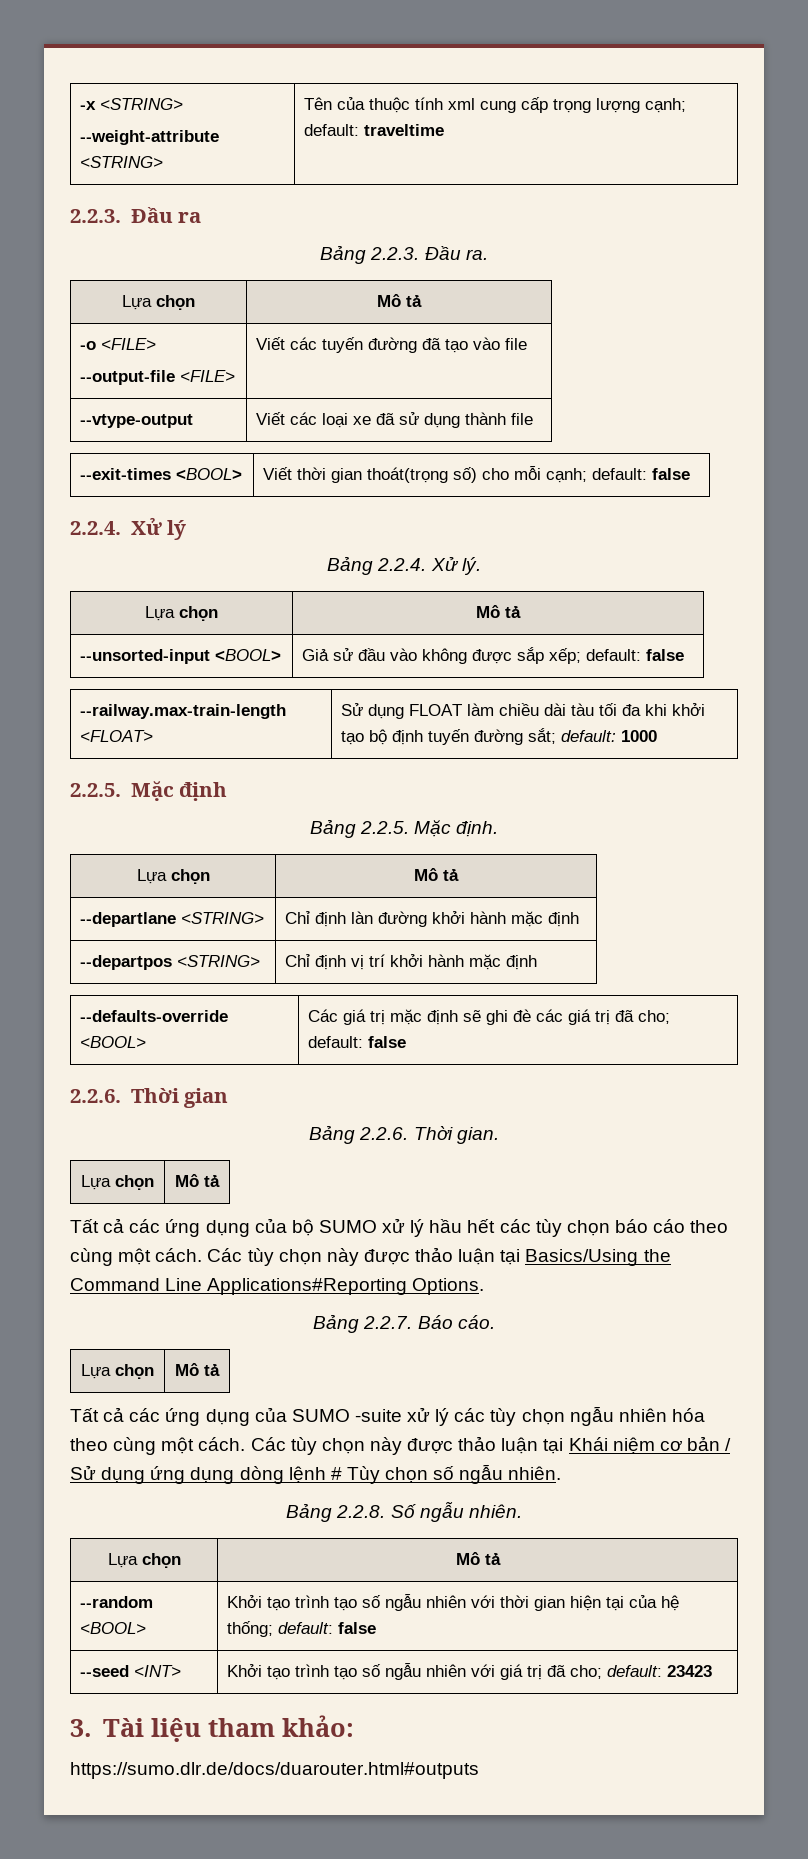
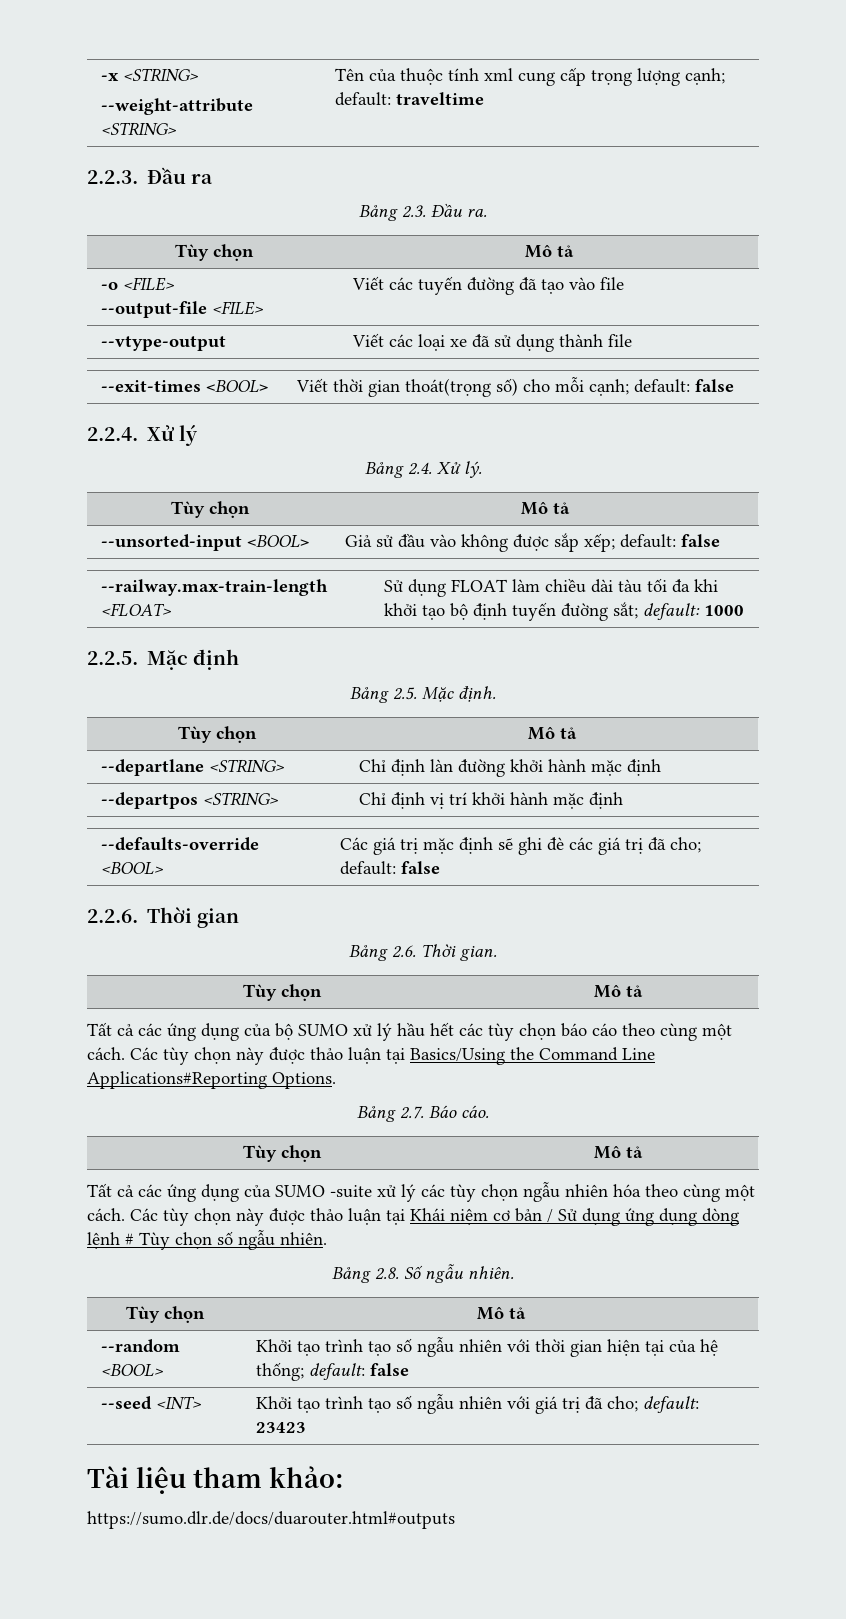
- Bảng 2.2.3. Đầu ra.
- Lựa chọn | Mô tả
+ Bảng 2.3. Đầu ra.
+ Tùy chọn | Mô tả
- Bảng 2.2.4. Xử lý.
- Lựa chọn | Mô tả
+ Bảng 2.4. Xử lý.
+ Tùy chọn | Mô tả
- Bảng 2.2.5. Mặc định.
- Lựa chọn | Mô tả
+ Bảng 2.5. Mặc định.
+ Tùy chọn | Mô tả
- Bảng 2.2.6. Thời gian.
- Lựa chọn | Mô tả
+ Bảng 2.6. Thời gian.
+ Tùy chọn | Mô tả
- Bảng 2.2.7. Báo cáo.
- Lựa chọn | Mô tả
+ Bảng 2.7. Báo cáo.
+ Tùy chọn | Mô tả
- Bảng 2.2.8. Số ngẫu nhiên.
- Lựa chọn | Mô tả
+ Bảng 2.8. Số ngẫu nhiên.
+ Tùy chọn | Mô tả
- 3. Tài liệu tham khảo:
+ Tài liệu tham khảo:

